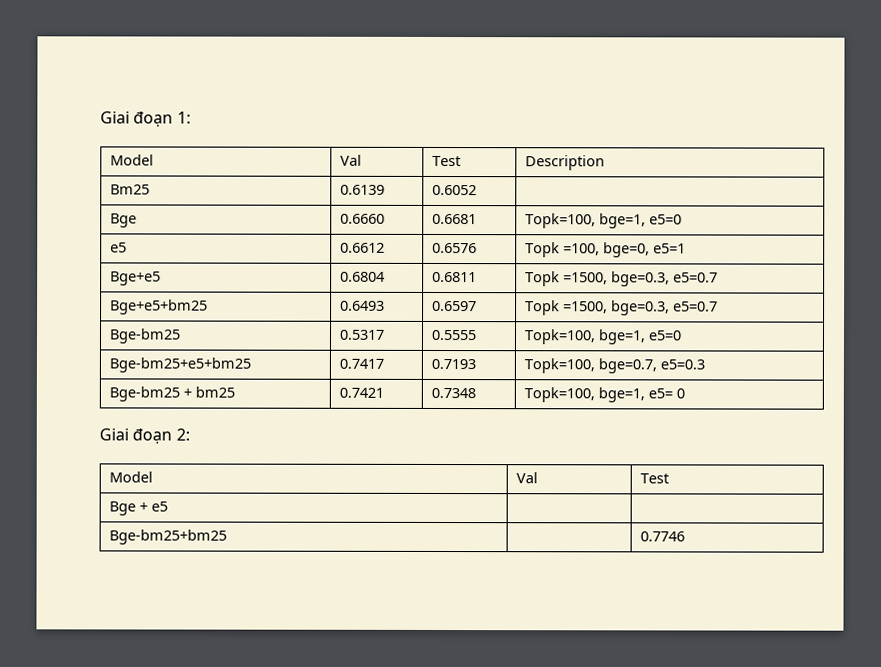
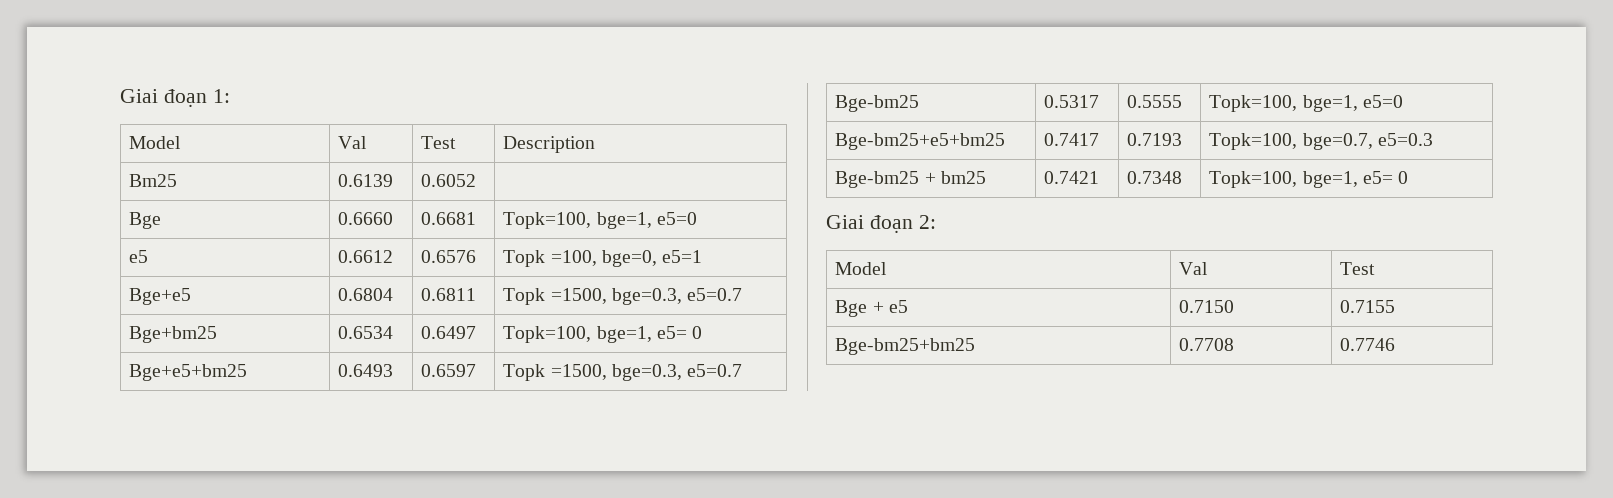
+ Bge+bm25 | 0.6534 | 0.6497 | Topk=100, bge=1, e5= 0
- Bge + e5 | |
+ Bge + e5 | 0.7150 | 0.7155
- Bge-bm25+bm25 | | 0.7746
+ Bge-bm25+bm25 | 0.7708 | 0.7746

